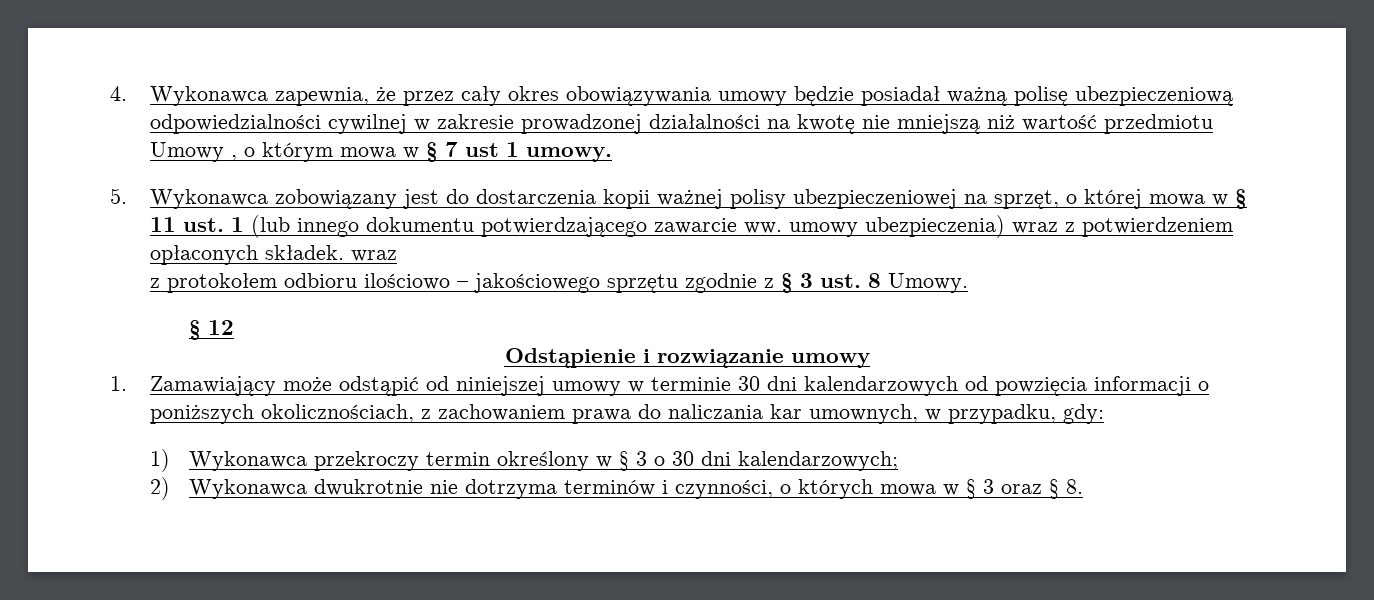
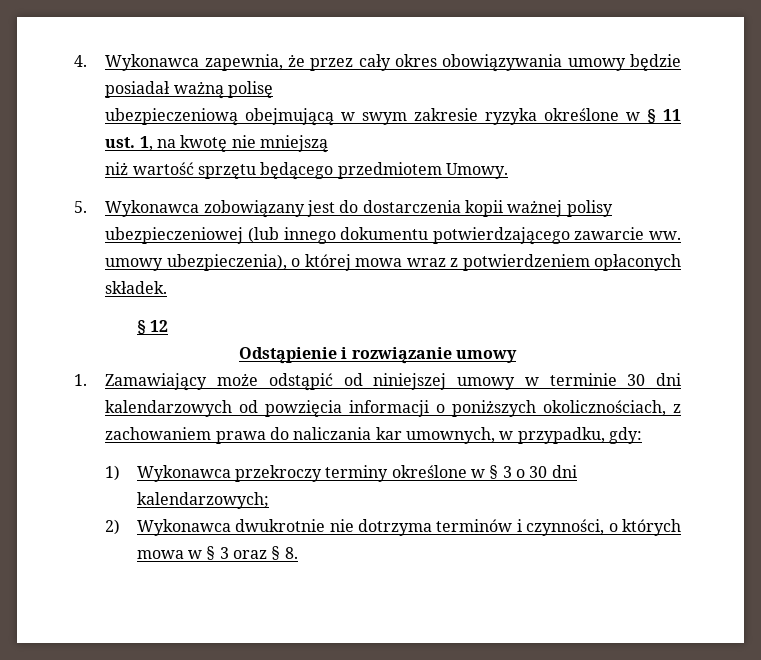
- 4. Wykonawca zapewnia, że przez cały okres obowiązywania umowy będzie posiadał ważną polisę ubezpieczeniową odpowiedzialności cywilnej w zakresie prowadzonej działalności na kwotę nie mniejszą niż wartość przedmiotu Umowy , o którym mowa w § 7 ust 1 umowy.
+ 4. Wykonawca zapewnia, że przez cały okres obowiązywania umowy będzie posiadał ważną polisę
+ ubezpieczeniową obejmującą w swym zakresie ryzyka określone w § 11 ust. 1, na kwotę nie mniejszą
+ niż wartość sprzętu będącego przedmiotem Umowy.
- 5. Wykonawca zobowiązany jest do dostarczenia kopii ważnej polisy ubezpieczeniowej na sprzęt, o której mowa w § 11 ust. 1 (lub innego dokumentu potwierdzającego zawarcie ww. umowy ubezpieczenia) wraz z potwierdzeniem opłaconych składek. wraz
- z protokołem odbioru ilościowo – jakościowego sprzętu zgodnie z § 3 ust. 8 Umowy.
+ 5. Wykonawca zobowiązany jest do dostarczenia kopii ważnej polisy ubezpieczeniowej (lub innego dokumentu potwierdzającego zawarcie ww. umowy ubezpieczenia), o której mowa wraz z potwierdzeniem opłaconych składek.
- 1) Wykonawca przekroczy termin określony w § 3 o 30 dni kalendarzowych;
+ 1) Wykonawca przekroczy terminy określone w § 3 o 30 dni kalendarzowych;

